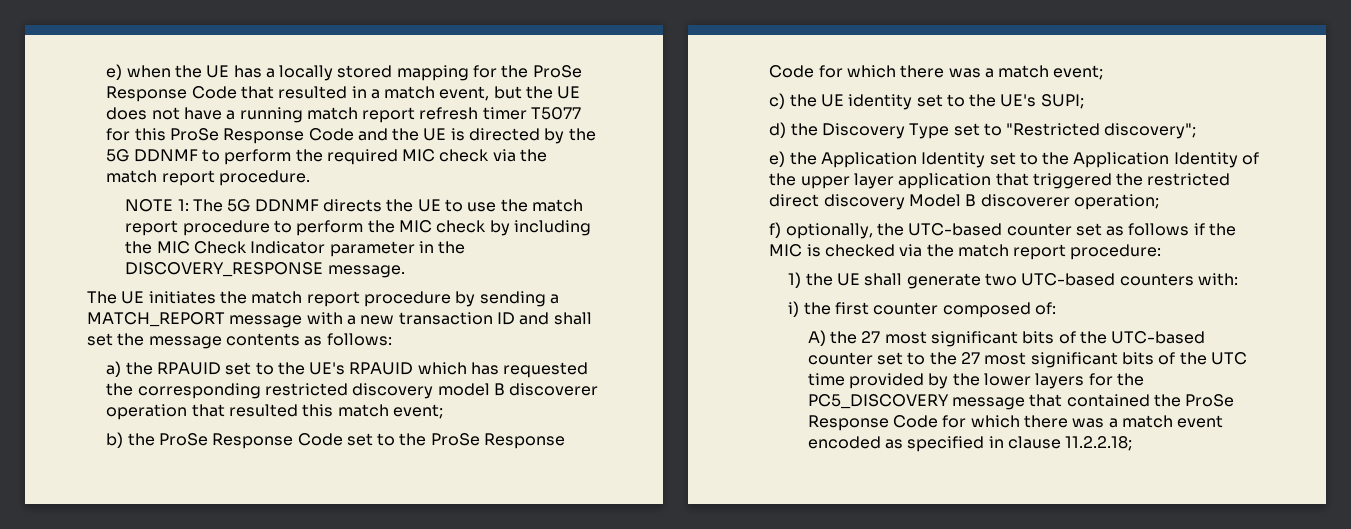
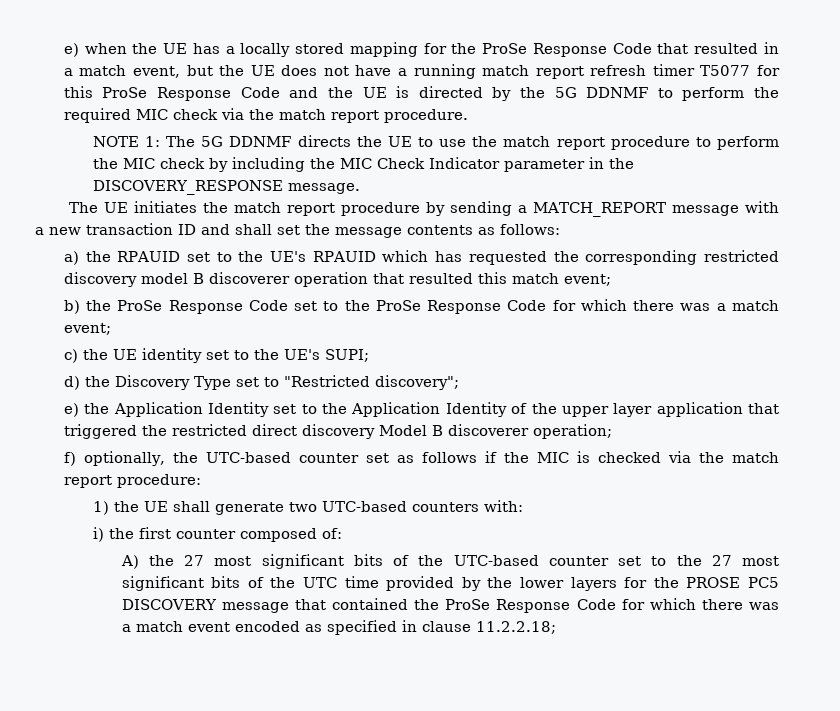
- A) the 27 most significant bits of the UTC-based counter set to the 27 most significant bits of the UTC time provided by the lower layers for the PC5_DISCOVERY message that contained the ProSe Response Code for which there was a match event encoded as specified in clause 11.2.2.18;
+ A) the 27 most significant bits of the UTC-based counter set to the 27 most significant bits of the UTC time provided by the lower layers for the PROSE PC5 DISCOVERY message that contained the ProSe Response Code for which there was a match event encoded as specified in clause 11.2.2.18;

